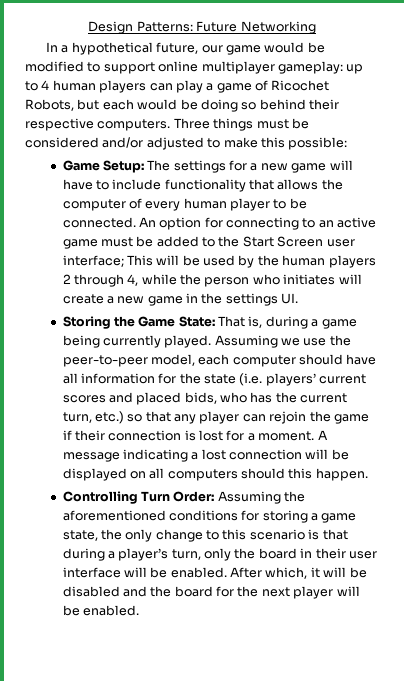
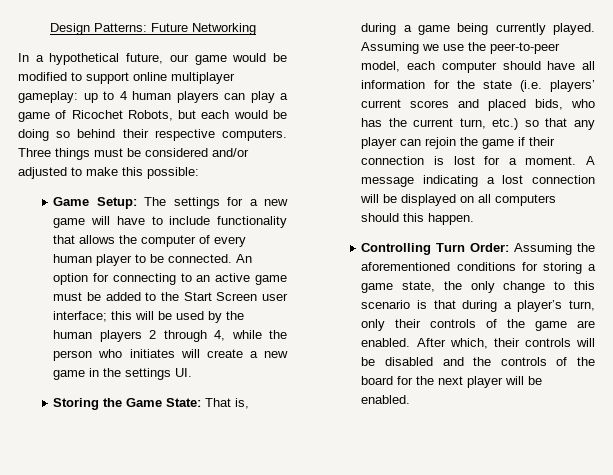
- An option for connecting to an active game must be added to the Start Screen user interface; This will be used by the human players 2 through 4, while the person who initiates will create a new game in the settings UI.
+ An option for connecting to an active game must be added to the Start Screen user interface; this will be used by the human players 2 through 4, while the person who initiates will create a new game in the settings UI.
- Controlling Turn Order: Assuming the aforementioned conditions for storing a game state, the only change to this scenario is that during a player’s turn, only the board in their user interface will be enabled.
+ Controlling Turn Order: Assuming the aforementioned conditions for storing a game state, the only change to this scenario is that during a player’s turn, only their controls of the game are enabled.
- After which, it will be disabled and the board for the next player will be enabled.
+ After which, their controls will be disabled and the controls of the board for the next player will be enabled.

